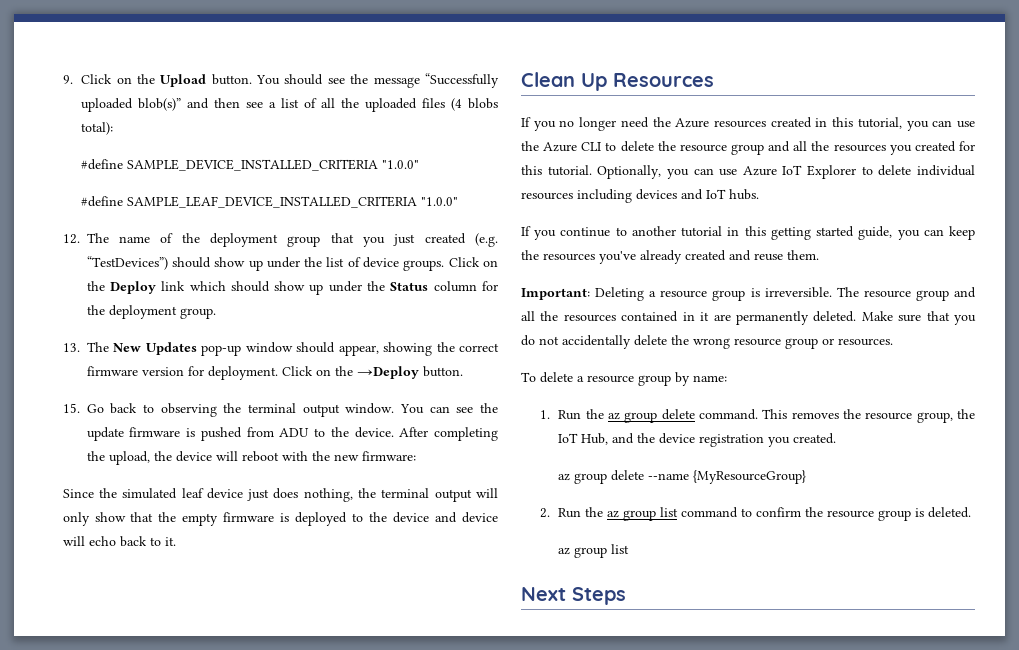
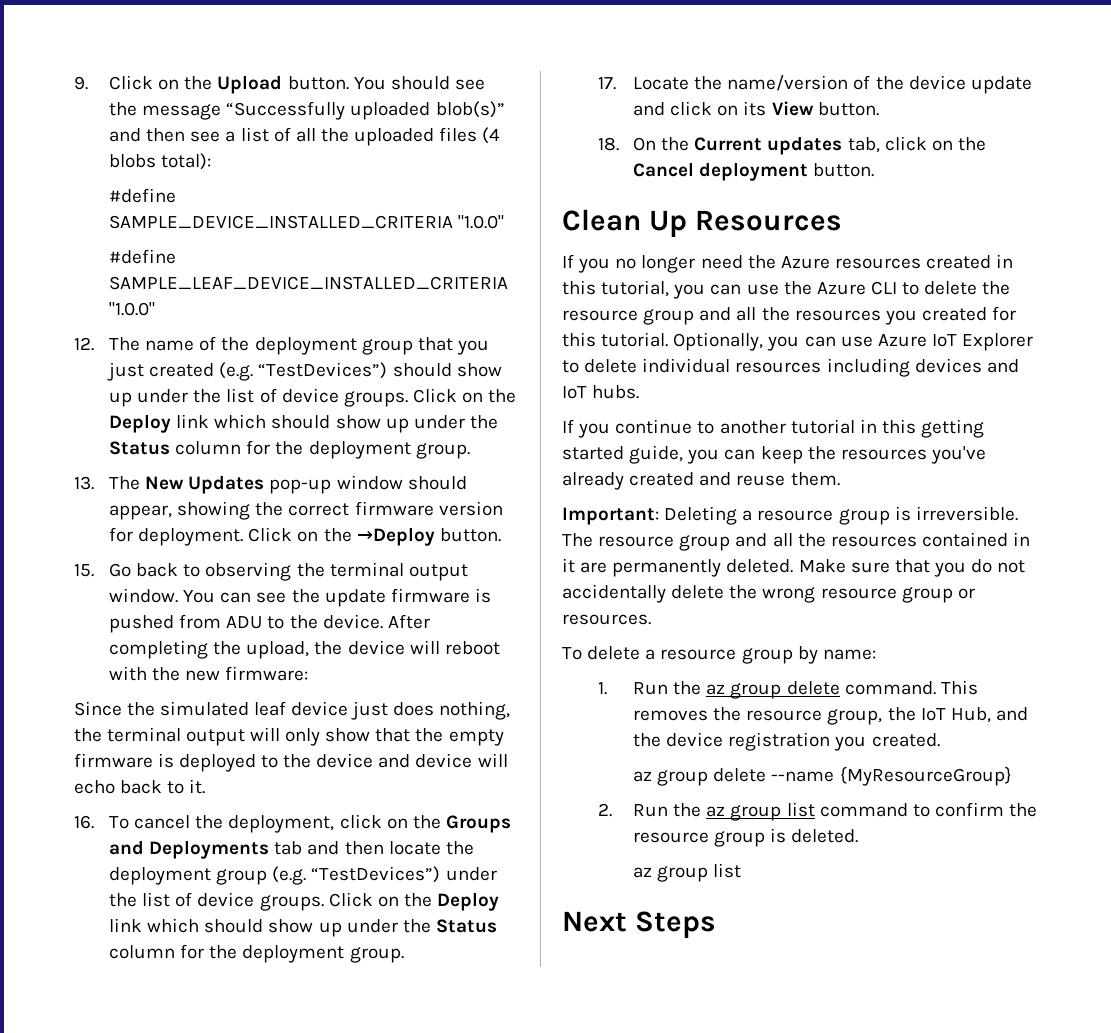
+ 16. To cancel the deployment, click on the Groups and Deployments tab and then locate the deployment group (e.g. “TestDevices”) under the list of device groups. Click on the Deploy link which should show up under the Status column for the deployment group.
+ 17. Locate the name/version of the device update and click on its View button.
+ 18. On the Current updates tab, click on the Cancel deployment button.

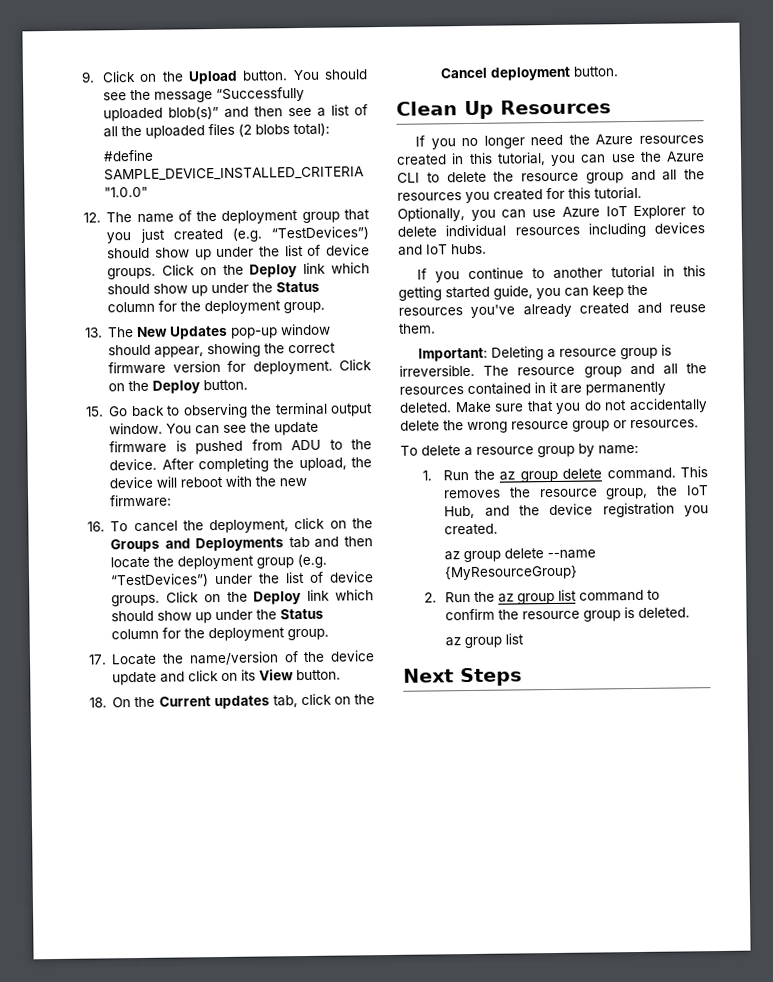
- You should see the message “Successfully uploaded blob(s)” and then see a list of all the uploaded files (4 blobs total):
+ You should see the message “Successfully uploaded blob(s)” and then see a list of all the uploaded files (2 blobs total):
- #define SAMPLE_LEAF_DEVICE_INSTALLED_CRITERIA "1.0.0"
- Click on the →Deploy button.
+ Click on the Deploy button.
- Since the simulated leaf device just does nothing, the terminal output will only show that the empty firmware is deployed to the device and device will echo back to it.

